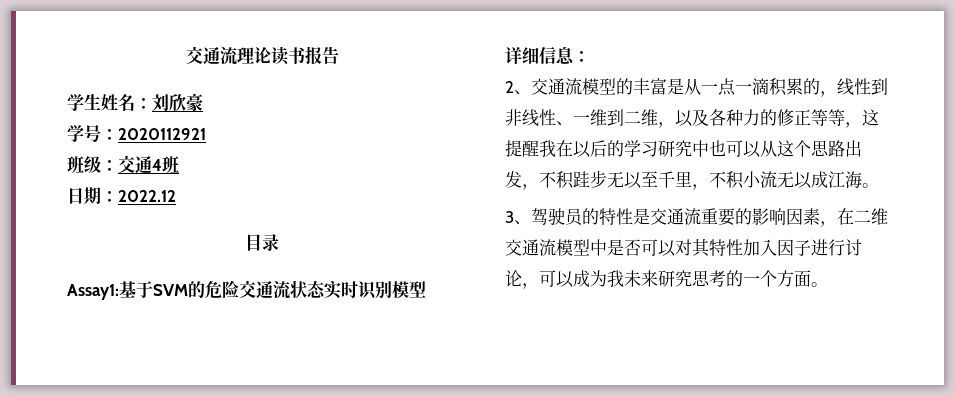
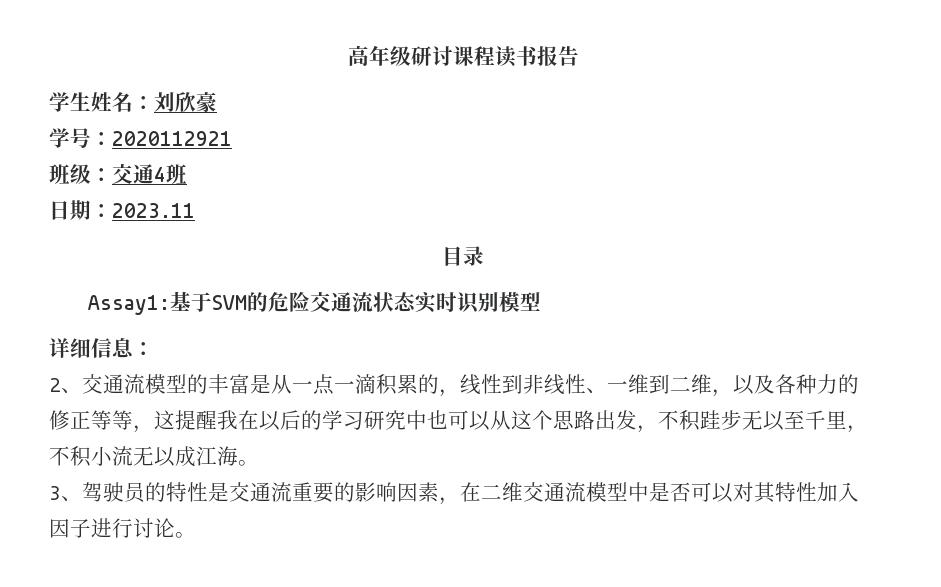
- 交通流理论读书报告
+ 高年级研讨课程读书报告
- 日期：2022.12
+ 日期：2023.11
- 3、驾驶员的特性是交通流重要的影响因素，在二维交通流模型中是否可以对其特性加入因子进行讨论，可以成为我未来研究思考的一个方面。
+ 3、驾驶员的特性是交通流重要的影响因素，在二维交通流模型中是否可以对其特性加入因子进行讨论。

